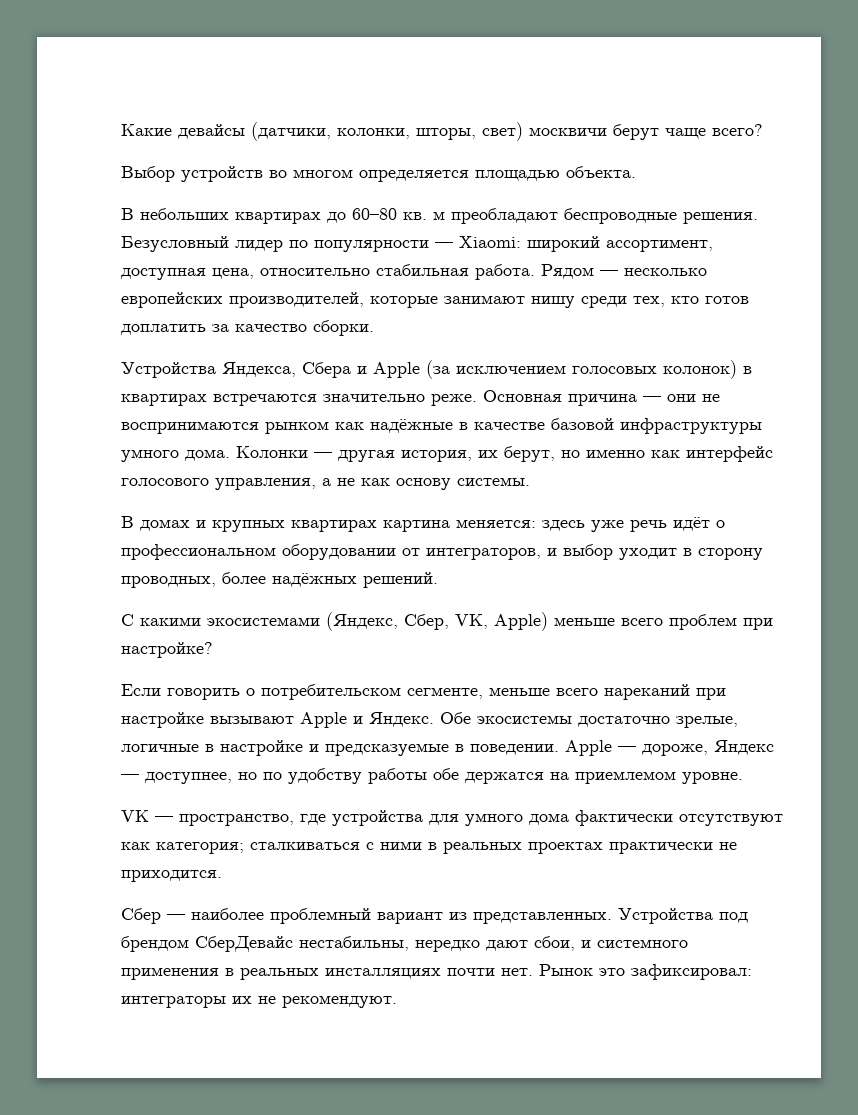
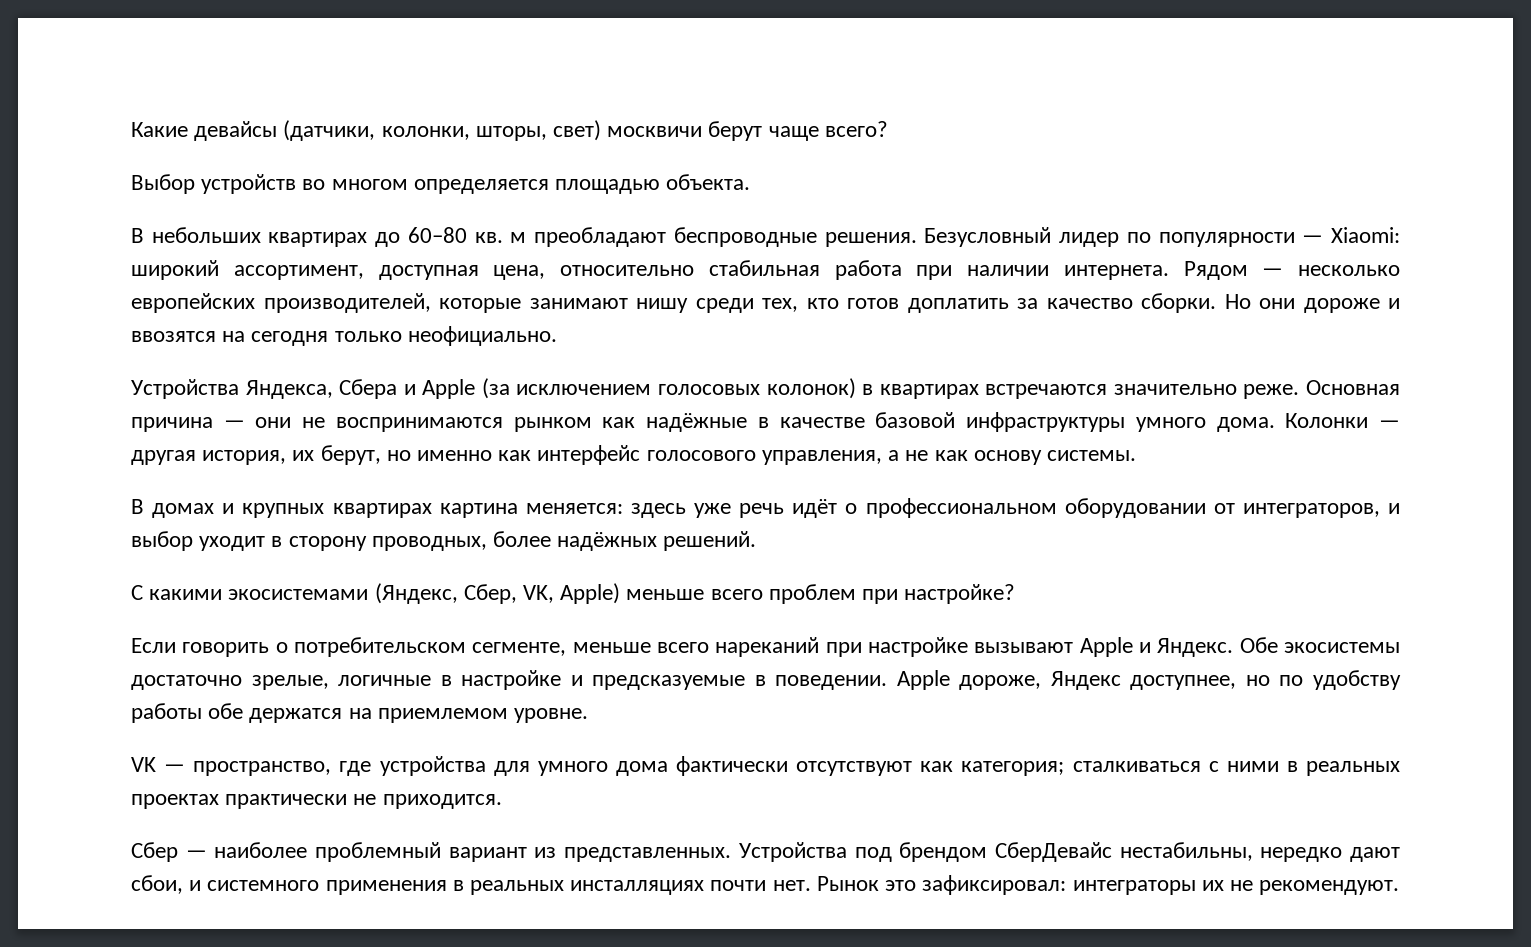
- Безусловный лидер по популярности — Xiaomi: широкий ассортимент, доступная цена, относительно стабильная работа.
+ Безусловный лидер по популярности — Xiaomi: широкий ассортимент, доступная цена, относительно стабильная работа при наличии интернета.
+ Но они дороже и ввозятся на сегодня только неофициально.
- Apple — дороже, Яндекс — доступнее, но по удобству работы обе держатся на приемлемом уровне.
+ Apple дороже, Яндекс доступнее, но по удобству работы обе держатся на приемлемом уровне.

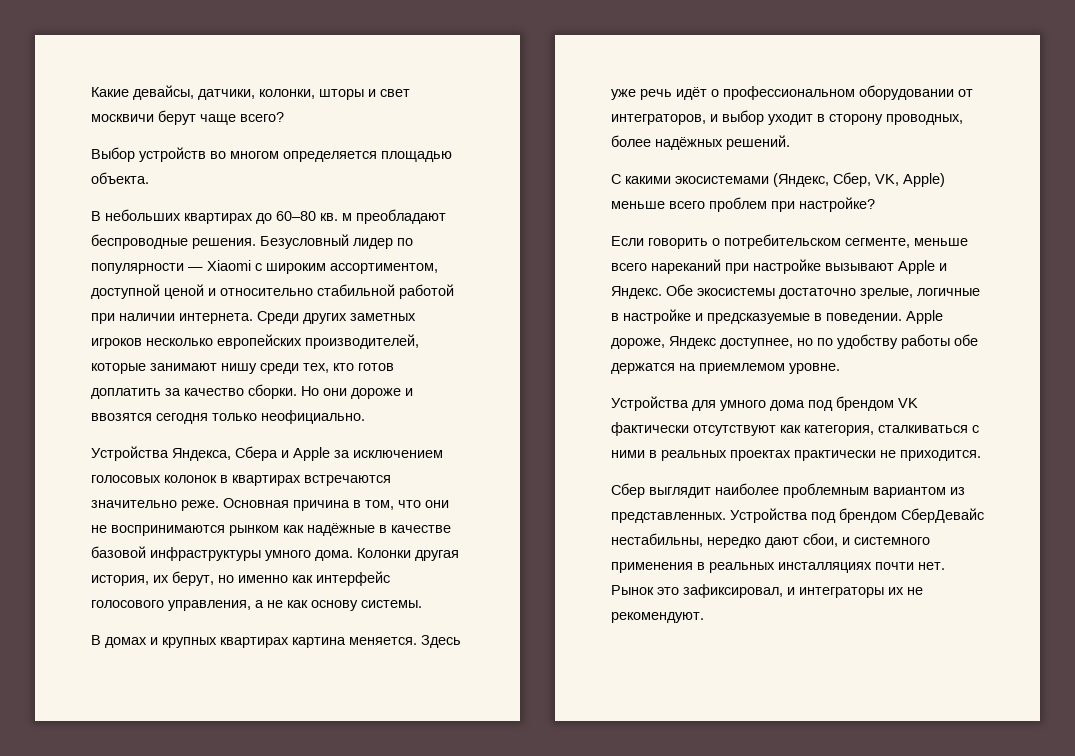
- Какие девайсы (датчики, колонки, шторы, свет) москвичи берут чаще всего?
+ Какие девайсы, датчики, колонки, шторы и свет москвичи берут чаще всего?
- Безусловный лидер по популярности — Xiaomi: широкий ассортимент, доступная цена, относительно стабильная работа при наличии интернета. Рядом — несколько европейских производителей, которые занимают нишу среди тех, кто готов доплатить за качество сборки.
+ Безусловный лидер по популярности — Xiaomi с широким ассортиментом, доступной ценой и относительно стабильной работой при наличии интернета. Среди других заметных игроков несколько европейских производителей, которые занимают нишу среди тех, кто готов доплатить за качество сборки.
- Но они дороже и ввозятся на сегодня только неофициально.
+ Но они дороже и ввозятся сегодня только неофициально.
- Устройства Яндекса, Сбера и Apple (за исключением голосовых колонок) в квартирах встречаются значительно реже.
+ Устройства Яндекса, Сбера и Apple за исключением голосовых колонок в квартирах встречаются значительно реже.
- Основная причина — они не воспринимаются рынком как надёжные в качестве базовой инфраструктуры умного дома.
+ Основная причина в том, что они не воспринимаются рынком как надёжные в качестве базовой инфраструктуры умного дома.
- Колонки — другая история, их берут, но именно как интерфейс голосового управления, а не как основу системы.
+ Колонки другая история, их берут, но именно как интерфейс голосового управления, а не как основу системы.
- В домах и крупных квартирах картина меняется: здесь уже речь идёт о профессиональном оборудовании от интеграторов, и выбор уходит в сторону проводных, более надёжных решений.
+ В домах и крупных квартирах картина меняется. Здесь уже речь идёт о профессиональном оборудовании от интеграторов, и выбор уходит в сторону проводных, более надёжных решений.
- VK — пространство, где устройства для умного дома фактически отсутствуют как категория; сталкиваться с ними в реальных проектах практически не приходится.
+ Устройства для умного дома под брендом VK фактически отсутствуют как категория, сталкиваться с ними в реальных проектах практически не приходится.
- Сбер — наиболее проблемный вариант из представленных.
+ Сбер выглядит наиболее проблемным вариантом из представленных.
- Рынок это зафиксировал: интеграторы их не рекомендуют.
+ Рынок это зафиксировал, и интеграторы их не рекомендуют.

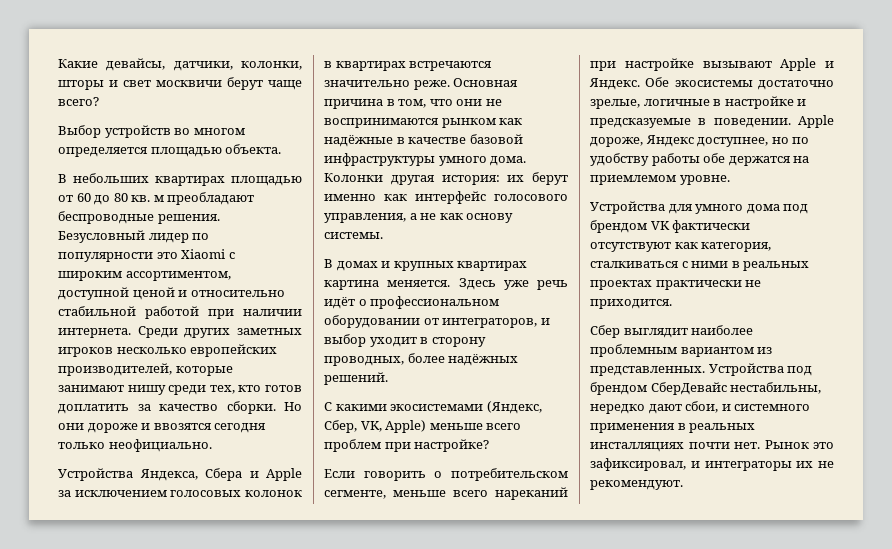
- В небольших квартирах до 60–80 кв. м преобладают беспроводные решения.
+ В небольших квартирах площадью от 60 до 80 кв. м преобладают беспроводные решения.
- Безусловный лидер по популярности — Xiaomi с широким ассортиментом, доступной ценой и относительно стабильной работой при наличии интернета.
+ Безусловный лидер по популярности это Xiaomi с широким ассортиментом, доступной ценой и относительно стабильной работой при наличии интернета.
- Колонки другая история, их берут, но именно как интерфейс голосового управления, а не как основу системы.
+ Колонки другая история: их берут именно как интерфейс голосового управления, а не как основу системы.

